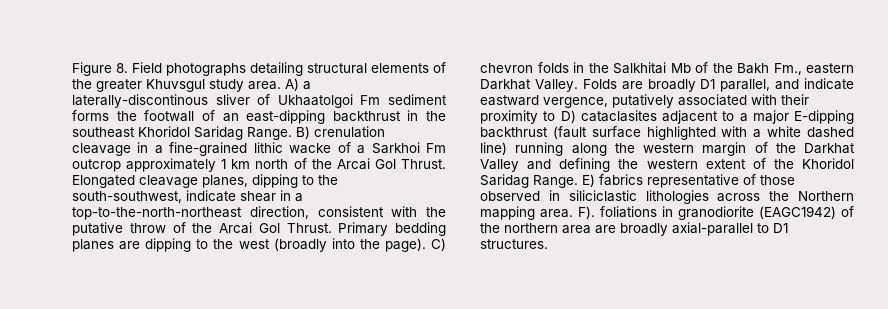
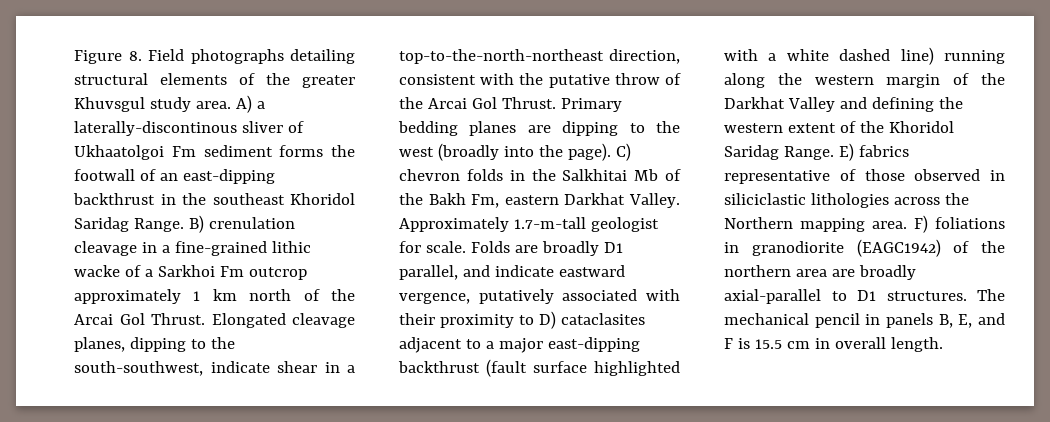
- C) chevron folds in the Salkhitai Mb of the Bakh Fm., eastern Darkhat Valley.
+ C) chevron folds in the Salkhitai Mb of the Bakh Fm, eastern Darkhat Valley.
+ Approximately 1.7-m-tall geologist for scale.
- Folds are broadly D1 parallel, and indicate eastward vergence, putatively associated with their proximity to D) cataclasites adjacent to a major E-dipping backthrust (fault surface highlighted with a white dashed line) running along the western margin of the Darkhat Valley and defining the western extent of the Khoridol Saridag Range.
+ Folds are broadly D1 parallel, and indicate eastward vergence, putatively associated with their proximity to D) cataclasites adjacent to a major east-dipping backthrust (fault surface highlighted with a white dashed line) running along the western margin of the Darkhat Valley and defining the western extent of the Khoridol Saridag Range.
- F). foliations in granodiorite (EAGC1942) of the northern area are broadly axial-parallel to D1 structures.
+ F) foliations in granodiorite (EAGC1942) of the northern area are broadly axial-parallel to D1 structures.
+ The mechanical pencil in panels B, E, and F is 15.5 cm in overall length.

